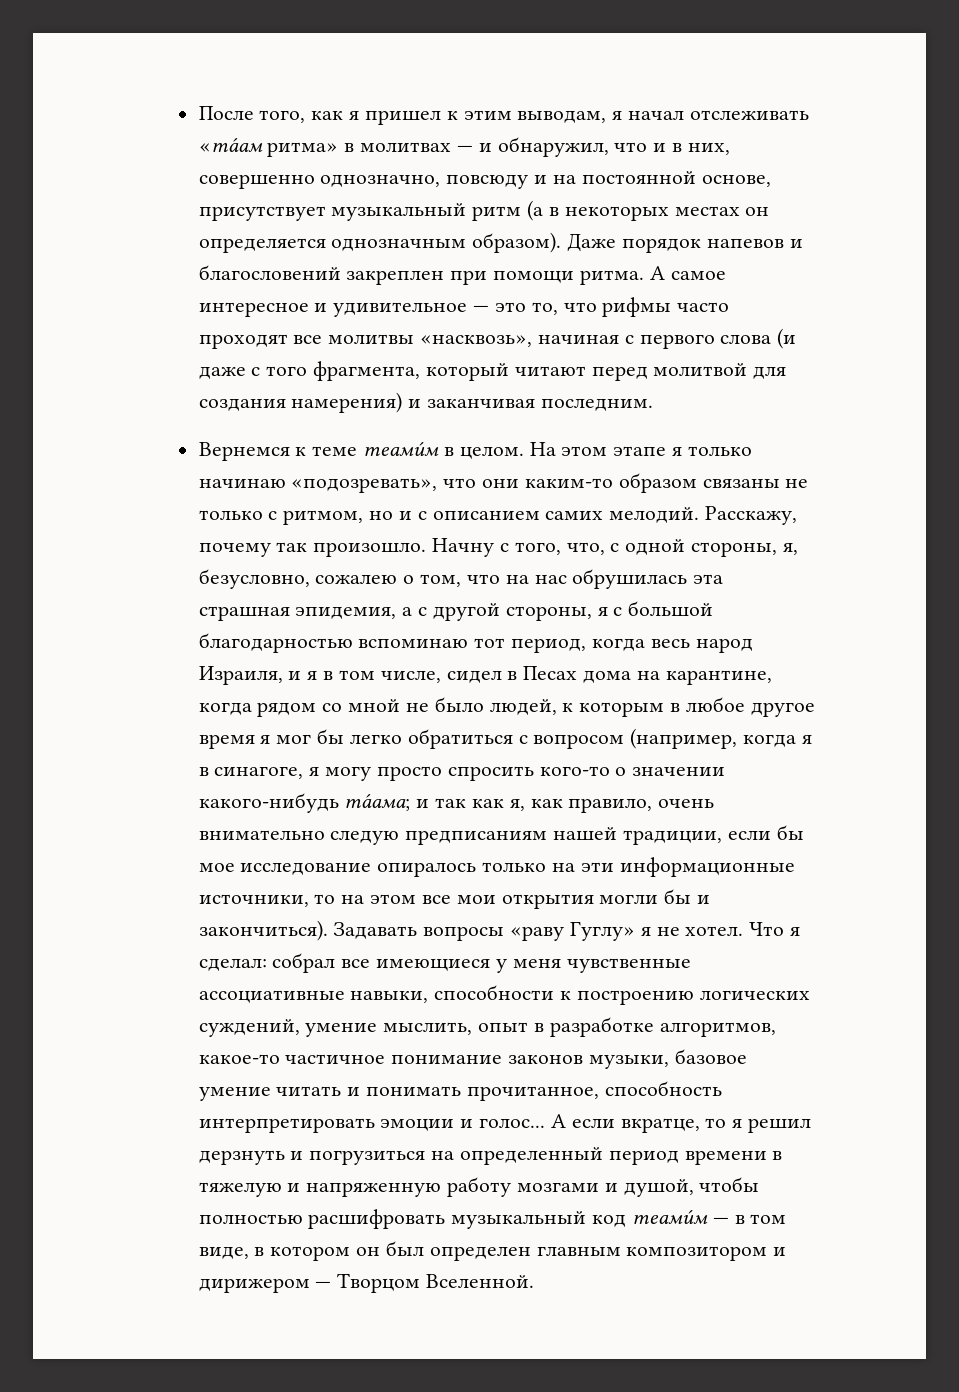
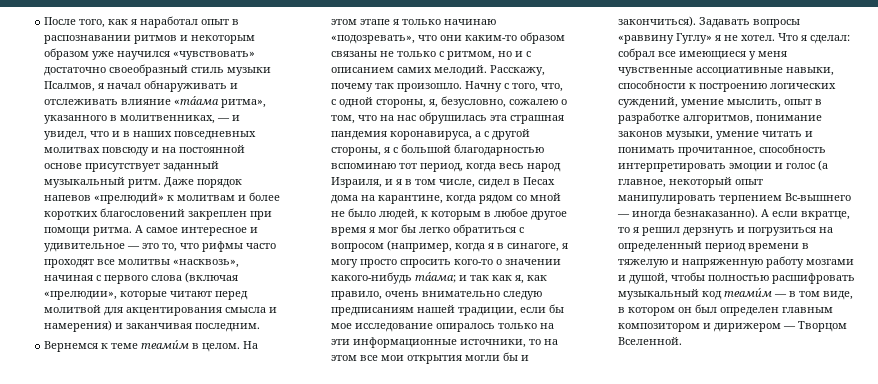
- После того, как я пришел к этим выводам, я начал отслеживать «тáам ритма» в молитвах — и обнаружил, что и в них, совершенно однозначно, повсюду и на постоянной основе, присутствует музыкальный ритм (а в некоторых местах он определяется однозначным образом). Даже порядок напевов и благословений закреплен при помощи ритма.
+ После того, как я наработал опыт в распознавании ритмов и некоторым образом уже научился «чувствовать» достаточно своеобразный стиль музыки Псалмов, я начал обнаруживать и отслеживать влияние «тáама ритма», указанного в молитвенниках, — и увидел, что и в наших повседневных молитвах повсюду и на постоянной основе присутствует заданный музыкальный ритм. Даже порядок напевов «прелюдий» к молитвам и более коротких благословений закреплен при помощи ритма.
- А самое интересное и удивительное — это то, что рифмы часто проходят все молитвы «насквозь», начиная с первого слова (и даже с того фрагмента, который читают перед молитвой для создания намерения) и заканчивая последним.
+ А самое интересное и удивительное — это то, что рифмы часто проходят все молитвы «насквозь», начиная с первого слова (включая «прелюдии», которые читают перед молитвой для акцентирования смысла и намерения) и заканчивая последним.
- Начну с того, что, с одной стороны, я, безусловно, сожалею о том, что на нас обрушилась эта страшная эпидемия, а с другой стороны, я с большой благодарностью вспоминаю тот период, когда весь народ Израиля, и я в том числе, сидел в Песах дома на карантине, когда рядом со мной не было людей, к которым в любое другое время я мог бы легко обратиться с вопросом (например, когда я в синагоге, я могу просто спросить кого-то о значении какого-нибудь тáама;
+ Начну с того, что, с одной стороны, я, безусловно, сожалею о том, что на нас обрушилась эта страшная пандемия коронавируса, а с другой стороны, я с большой благодарностью вспоминаю тот период, когда весь народ Израиля, и я в том числе, сидел в Песах дома на карантине, когда рядом со мной не было людей, к которым в любое другое время я мог бы легко обратиться с вопросом (например, когда я в синагоге, я могу просто спросить кого-то о значении какого-нибудь тáама;
- Задавать вопросы «раву Гуглу» я не хотел.
+ Задавать вопросы «раввину Гуглу» я не хотел.
- Что я сделал: собрал все имеющиеся у меня чувственные ассоциативные навыки, способности к построению логических суждений, умение мыслить, опыт в разработке алгоритмов, какое-то частичное понимание законов музыки, базовое умение читать и понимать прочитанное, способность интерпретировать эмоции и голос...
+ Что я сделал: собрал все имеющиеся у меня чувственные ассоциативные навыки, способности к построению логических суждений, умение мыслить, опыт в разработке алгоритмов, понимание законов музыки, умение читать и понимать прочитанное, способность интерпретировать эмоции и голос (а главное, некоторый опыт манипулировать терпением Вс-вышнего — иногда безнаказанно).

